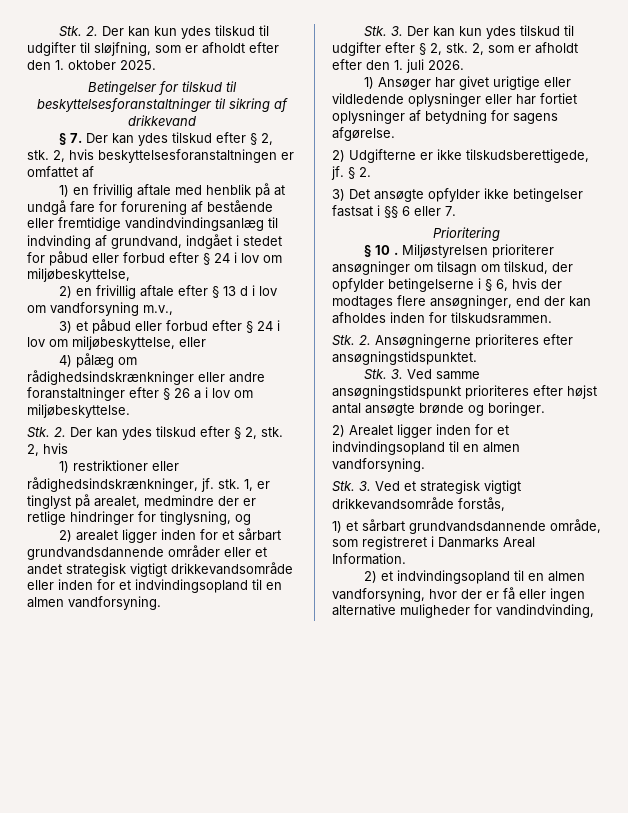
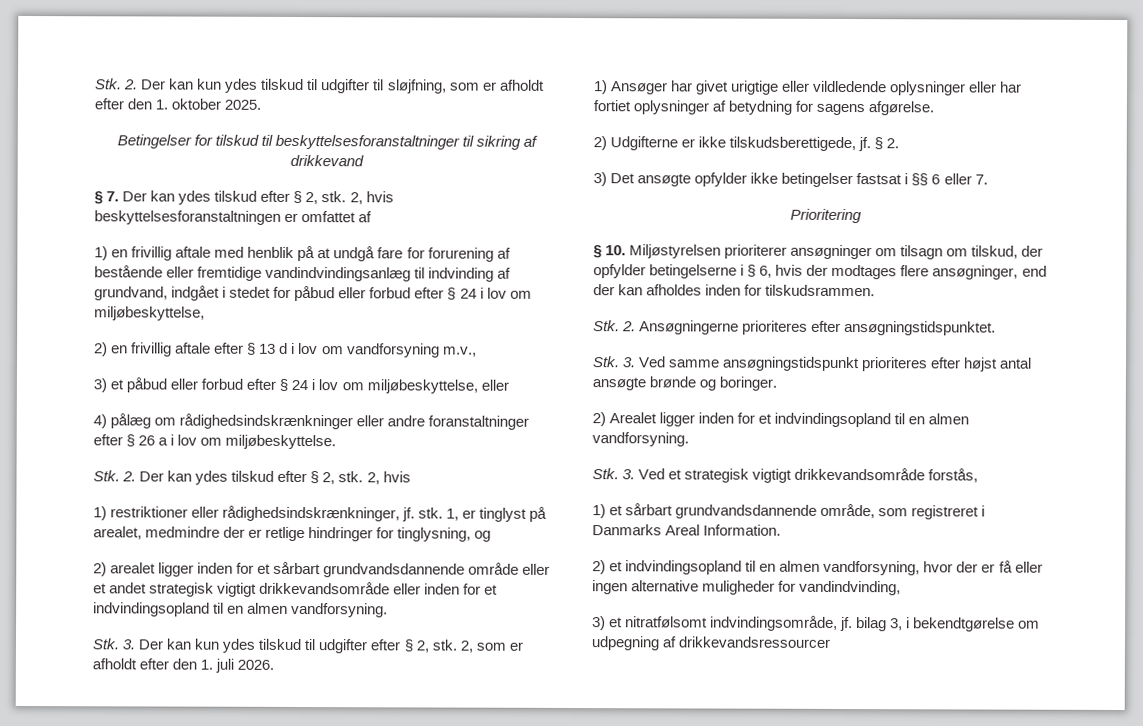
- 2) arealet ligger inden for et sårbart grundvandsdannende områder eller et andet strategisk vigtigt drikkevandsområde eller inden for et indvindingsopland til en almen vandforsyning.
+ 2) arealet ligger inden for et sårbart grundvandsdannende område eller et andet strategisk vigtigt drikkevandsområde eller inden for et indvindingsopland til en almen vandforsyning.
- § 10 . Miljøstyrelsen prioriterer ansøgninger om tilsagn om tilskud, der opfylder betingelserne i § 6, hvis der modtages flere ansøgninger, end der kan afholdes inden for tilskudsrammen.
+ § 10. Miljøstyrelsen prioriterer ansøgninger om tilsagn om tilskud, der opfylder betingelserne i § 6, hvis der modtages flere ansøgninger, end der kan afholdes inden for tilskudsrammen.
+ 3) et nitratfølsomt indvindingsområde, jf. bilag 3, i bekendtgørelse om udpegning af drikkevandsressourcer

